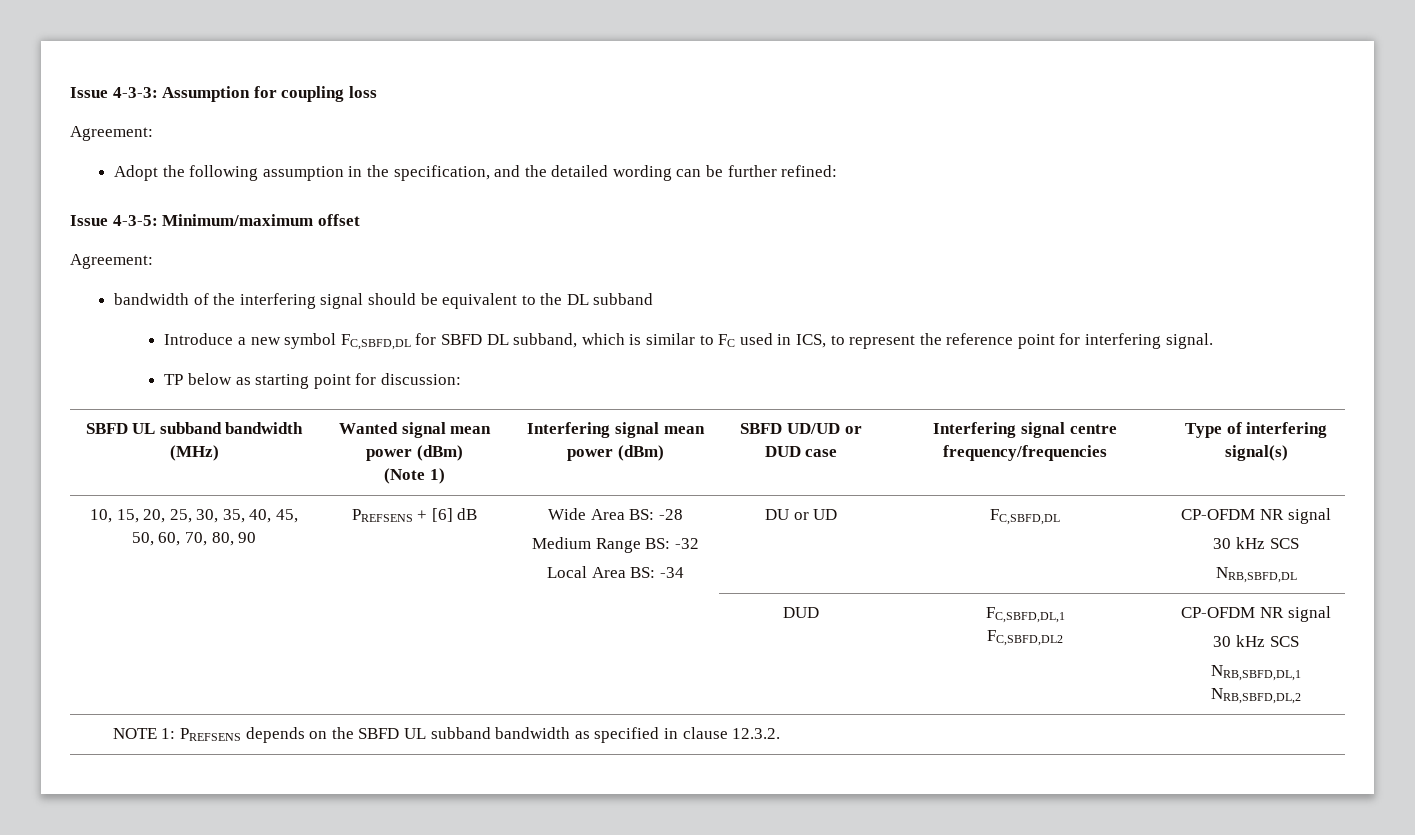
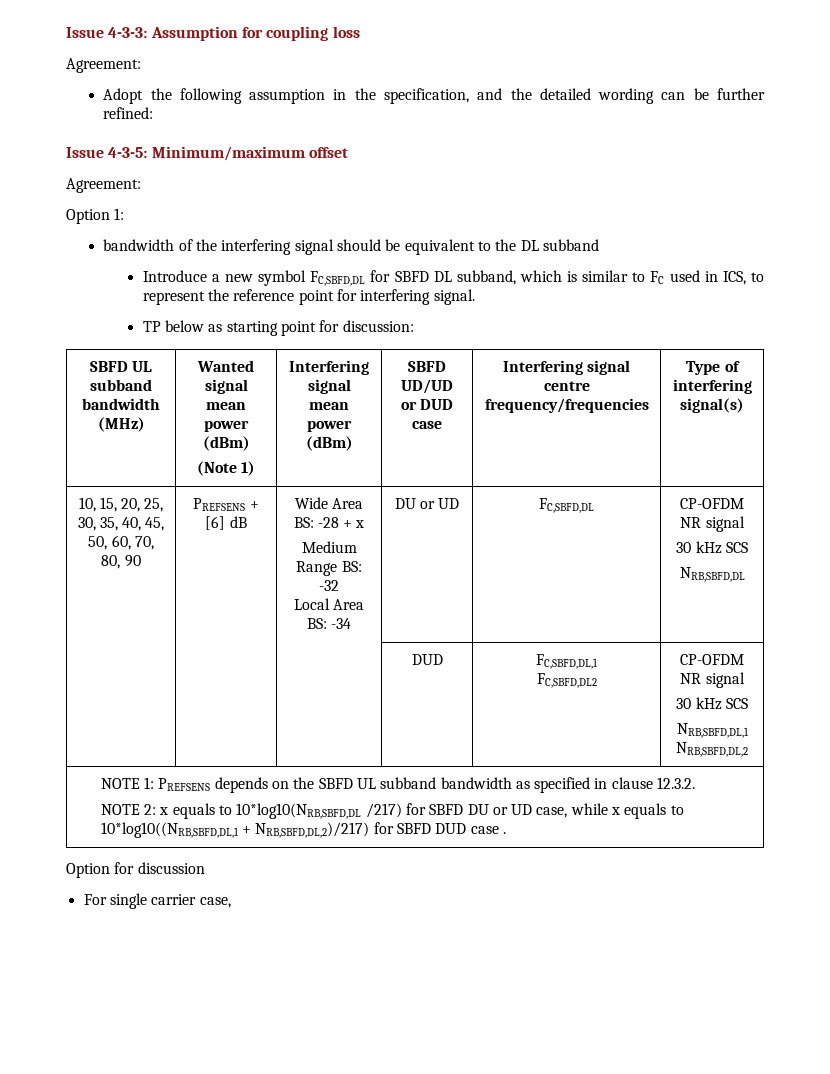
+ Option 1:
- Wide Area BS: -28
+ Wide Area BS: -28 + x
  NOTE 1: PREFSENS depends on the SBFD UL subband bandwidth as specified in clause 12.3.2.
+ NOTE 2: x equals to 10*log10(NRB,SBFD,DL /217) for SBFD DU or UD case, while x equals to 10*log10((NRB,SBFD,DL,1 + NRB,SBFD,DL,2)/217) for SBFD DUD case .
+ Option for discussion
+ For single carrier case,

